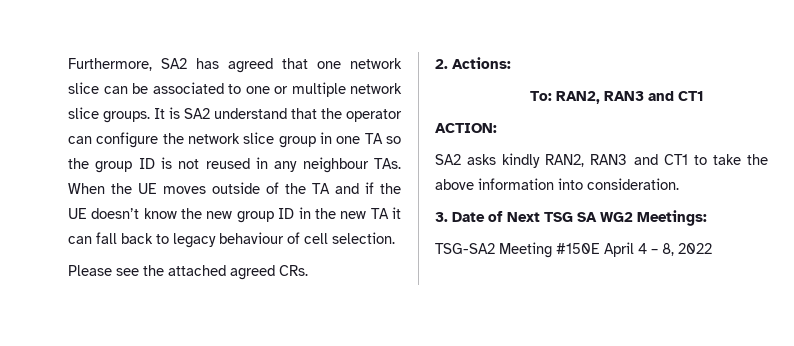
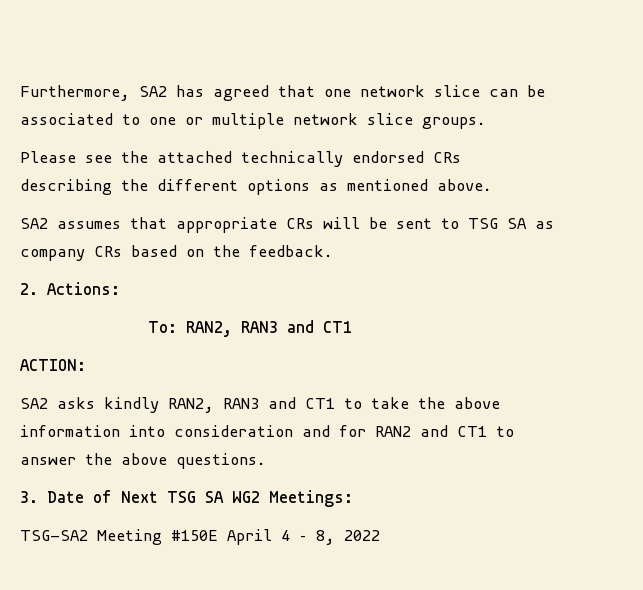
- Furthermore, SA2 has agreed that one network slice can be associated to one or multiple network slice groups. It is SA2 understand that the operator can configure the network slice group in one TA so the group ID is not reused in any neighbour TAs. When the UE moves outside of the TA and if the UE doesn’t know the new group ID in the new TA it can fall back to legacy behaviour of cell selection.
- Please see the attached agreed CRs.
+ Furthermore, SA2 has agreed that one network slice can be associated to one or multiple network slice groups.
+ Please see the attached technically endorsed CRs describing the different options as mentioned above.
+ SA2 assumes that appropriate CRs will be sent to TSG SA as company CRs based on the feedback.
- SA2 asks kindly RAN2, RAN3 and CT1 to take the above information into consideration.
+ SA2 asks kindly RAN2, RAN3 and CT1 to take the above information into consideration and for RAN2 and CT1 to answer the above questions.

